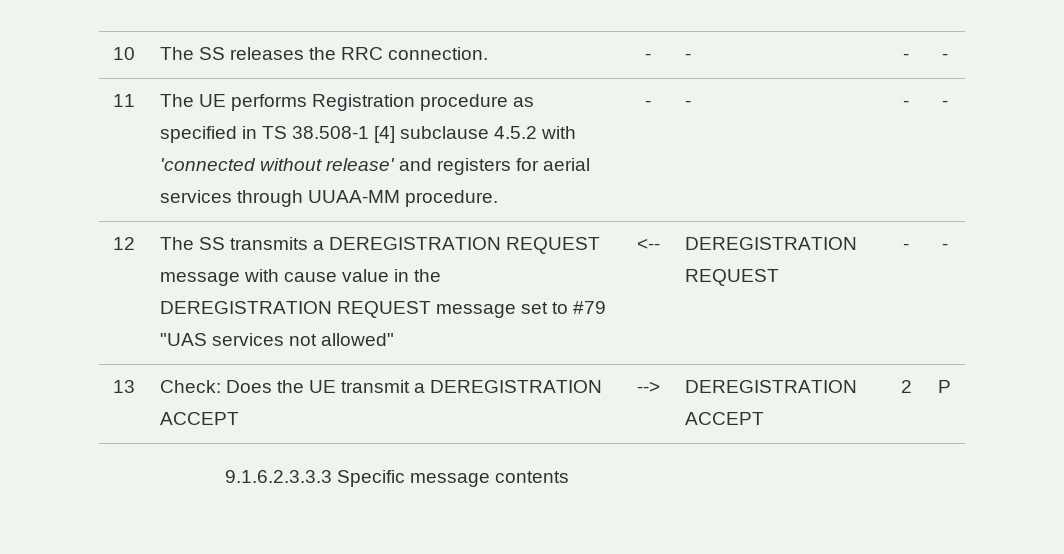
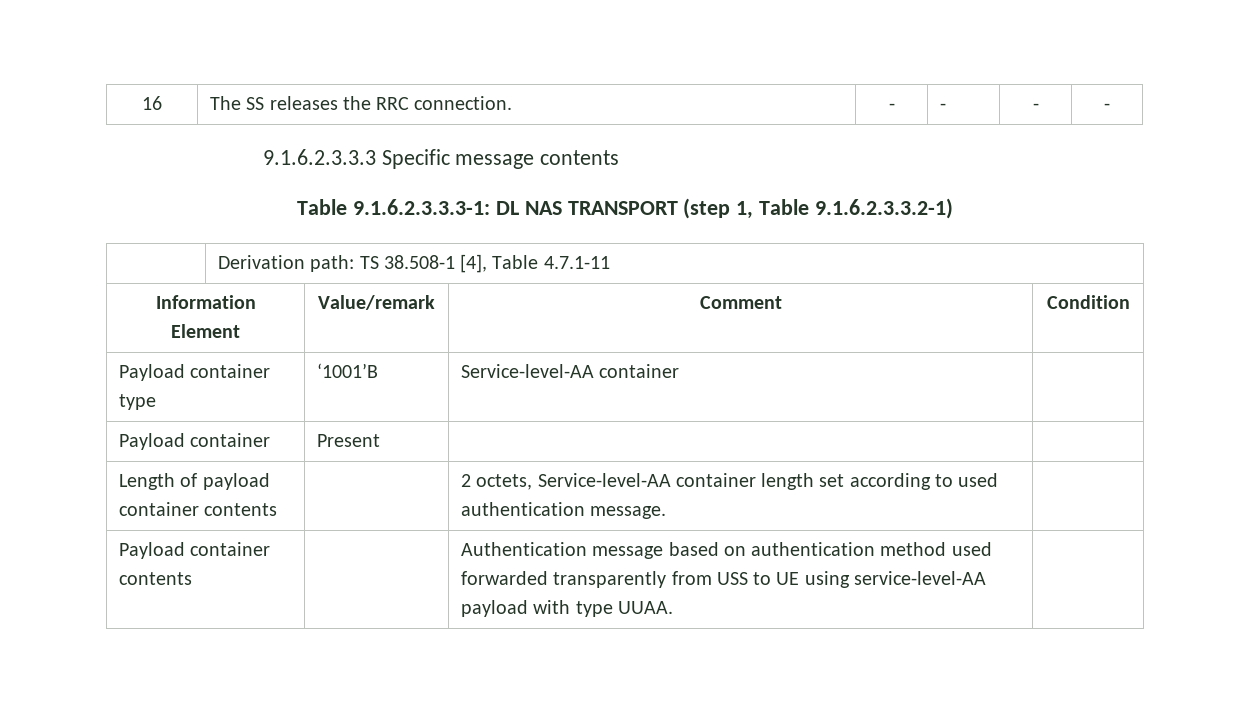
- 10 | The SS releases the RRC connection. | - | - | - | -
+ 16 | The SS releases the RRC connection. | - | - | - | -
- 11 | The UE performs Registration procedure as specified in TS 38.508-1 [4] subclause 4.5.2 with 'connected without release' and registers for aerial services through UUAA-MM procedure. | - | - | - | -
- 12 | The SS transmits a DEREGISTRATION REQUEST message with cause value in the DEREGISTRATION REQUEST message set to #79 "UAS services not allowed" | <-- | DEREGISTRATION REQUEST | - | -
- 13 | Check: Does the UE transmit a DEREGISTRATION ACCEPT | --> | DEREGISTRATION ACCEPT | 2 | P
  9.1.6.2.3.3.3 Specific message contents
+ Table 9.1.6.2.3.3.3-1: DL NAS TRANSPORT (step 1, Table 9.1.6.2.3.3.2-1)
+ | Derivation path: TS 38.508-1 [4], Table 4.7.1-11
+ Information Element | Value/remark | Comment | Condition
+ Payload container type | ‘1001’B | Service-level-AA container |
+ Payload container | Present | |
+ Length of payload container contents | | 2 octets, Service-level-AA container length set according to used authentication message. |
+ Payload container contents | | Authentication message based on authentication method used forwarded transparently from USS to UE using service-level-AA payload with type UUAA. |

